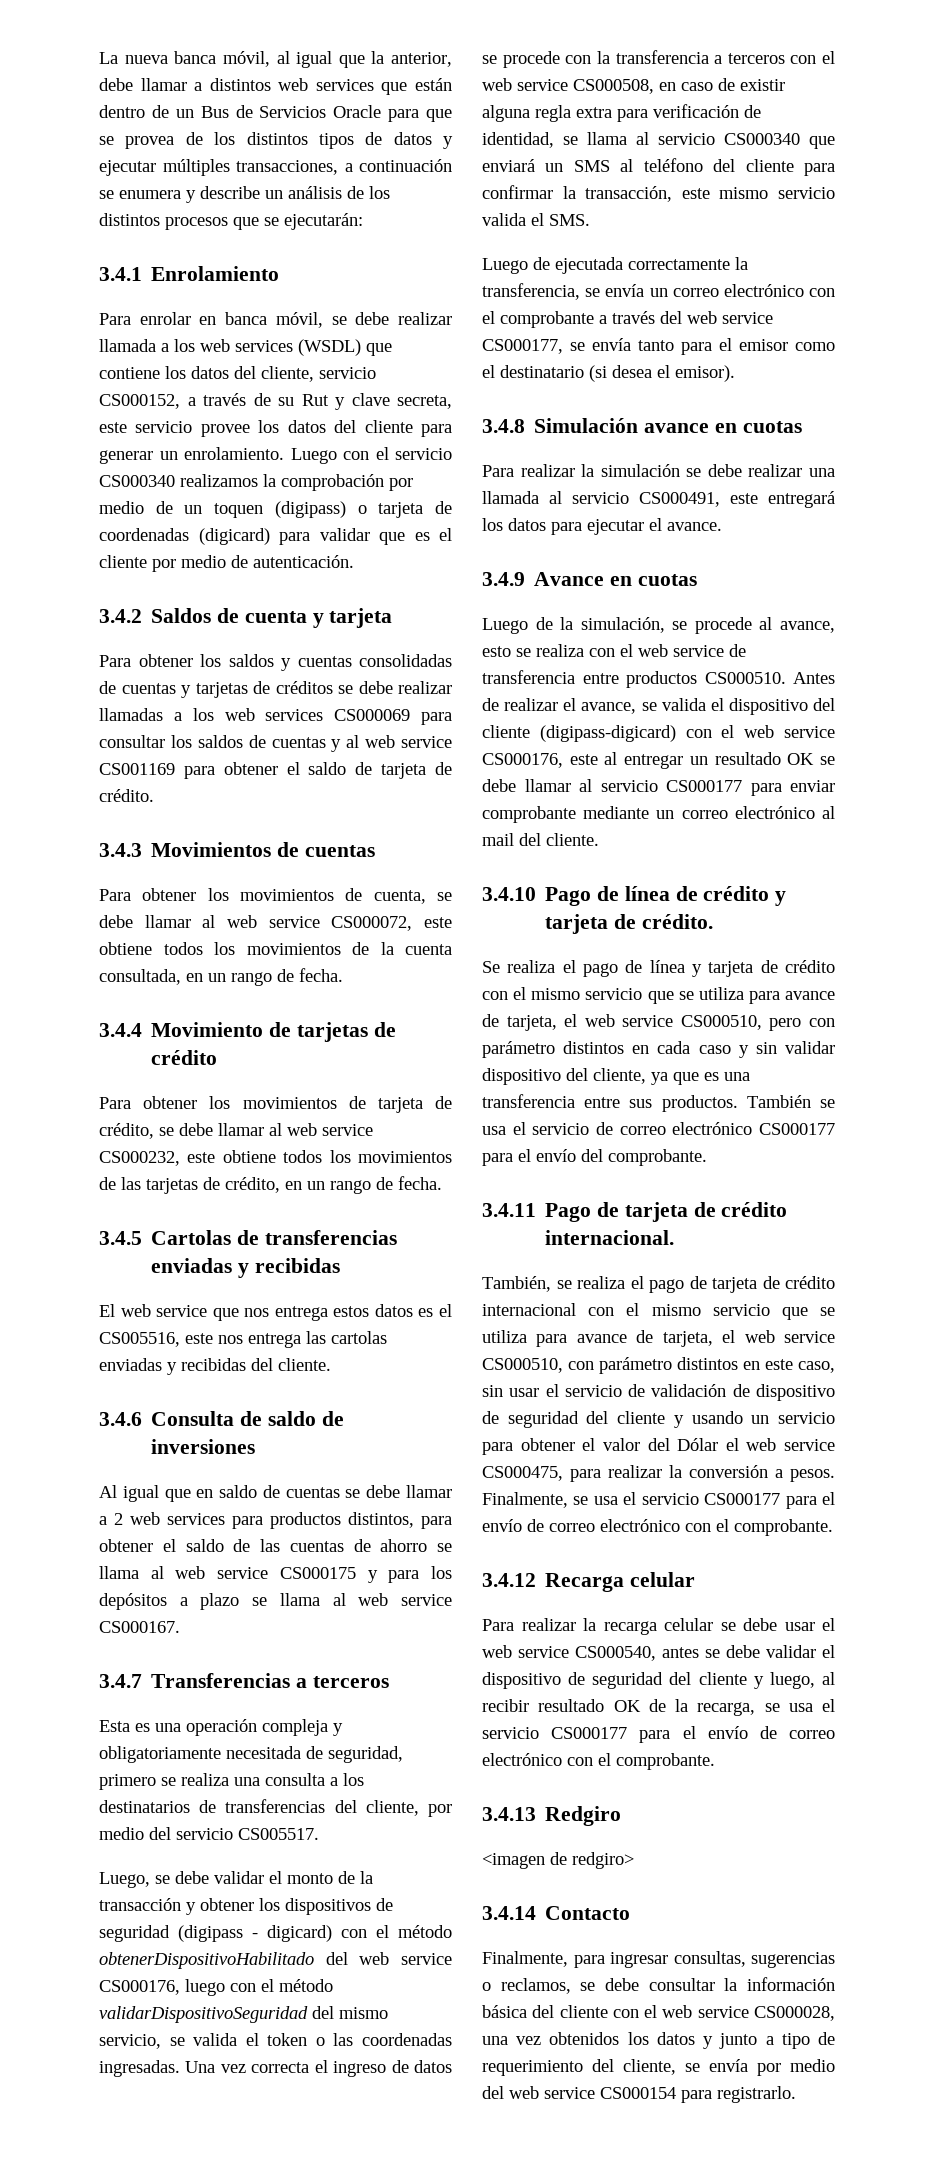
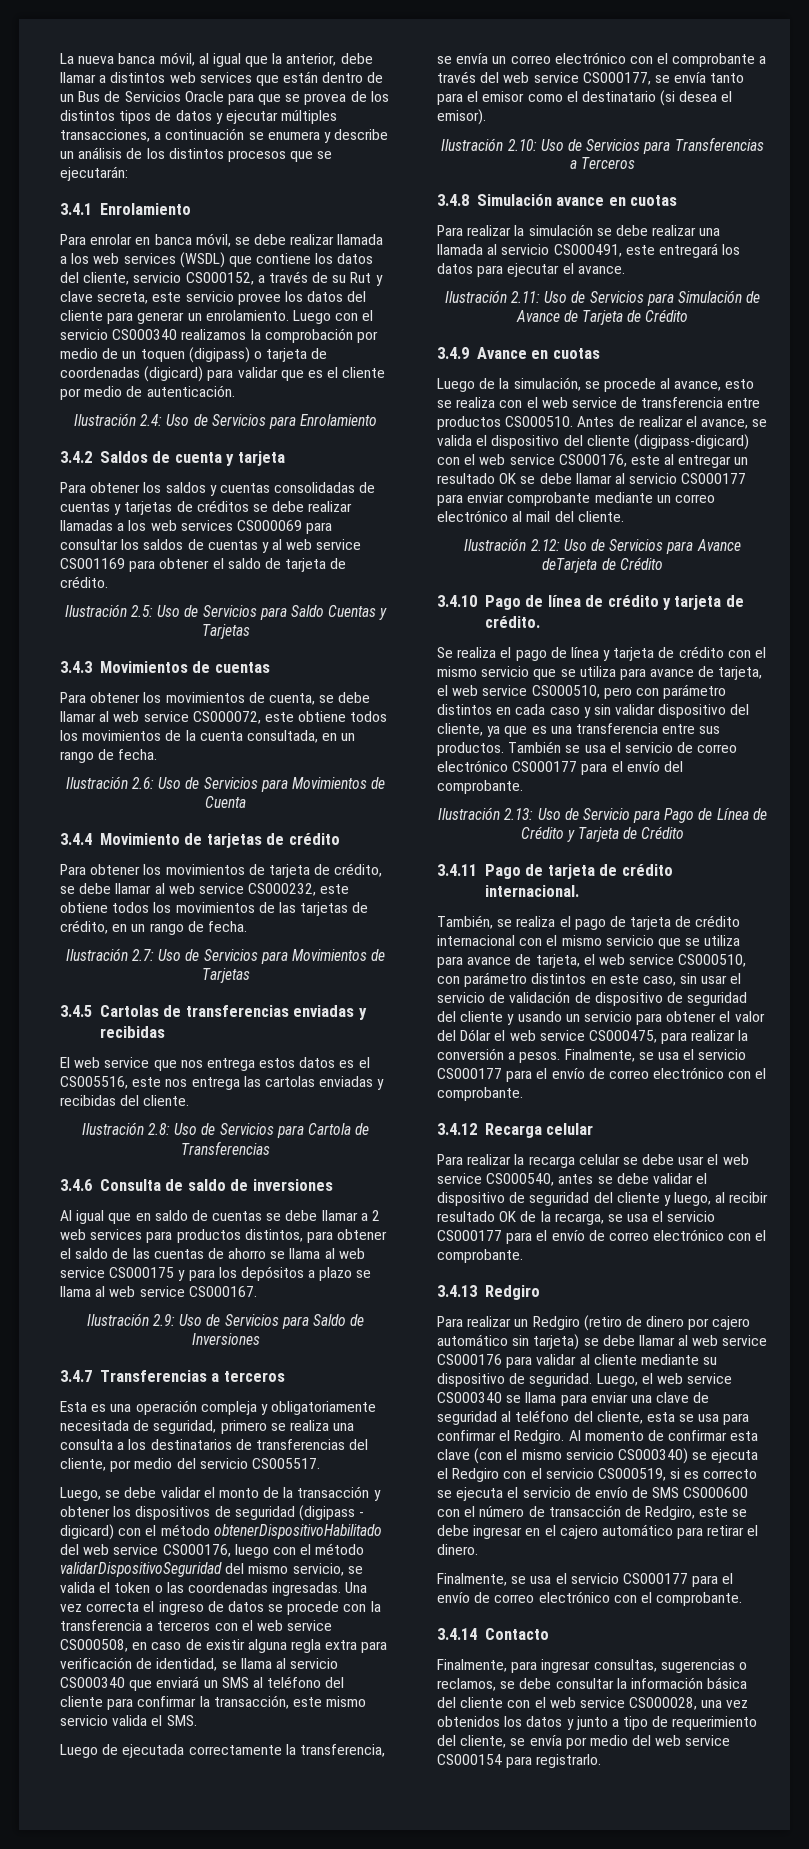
+ Ilustración 2.4: Uso de Servicios para Enrolamiento
+ Ilustración 2.5: Uso de Servicios para Saldo Cuentas y Tarjetas
+ Ilustración 2.6: Uso de Servicios para Movimientos de Cuenta
+ Ilustración 2.7: Uso de Servicios para Movimientos de Tarjetas
+ Ilustración 2.8: Uso de Servicios para Cartola de Transferencias
+ Ilustración 2.9: Uso de Servicios para Saldo de Inversiones
+ Ilustración 2.10: Uso de Servicios para Transferencias a Terceros
+ Ilustración 2.11: Uso de Servicios para Simulación de Avance de Tarjeta de Crédito
+ Ilustración 2.12: Uso de Servicios para Avance deTarjeta de Crédito
+ Ilustración 2.13: Uso de Servicio para Pago de Línea de Crédito y Tarjeta de Crédito
- <imagen de redgiro>
+ Para realizar un Redgiro (retiro de dinero por cajero automático sin tarjeta) se debe llamar al web service CS000176 para validar al cliente mediante su dispositivo de seguridad. Luego, el web service CS000340 se llama para enviar una clave de seguridad al teléfono del cliente, esta se usa para confirmar el Redgiro. Al momento de confirmar esta clave (con el mismo servicio CS000340) se ejecuta el Redgiro con el servicio CS000519, si es correcto se ejecuta el servicio de envío de SMS CS000600 con el número de transacción de Redgiro, este se debe ingresar en el cajero automático para retirar el dinero.
+ Finalmente, se usa el servicio CS000177 para el envío de correo electrónico con el comprobante.

